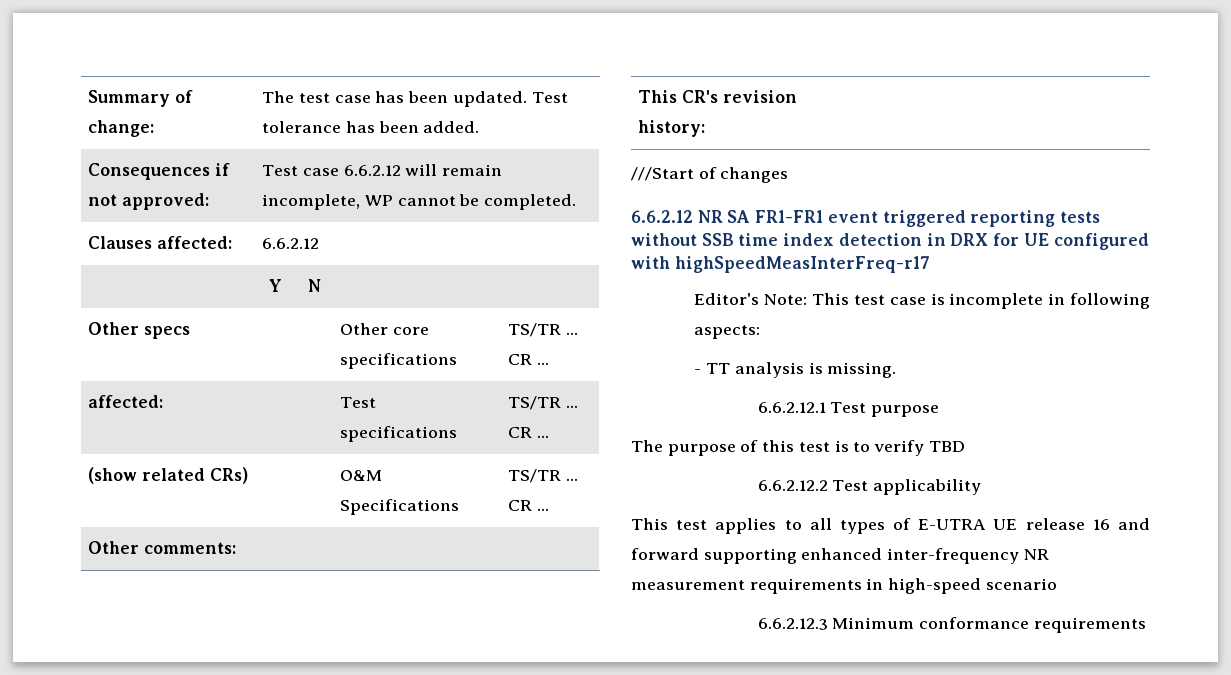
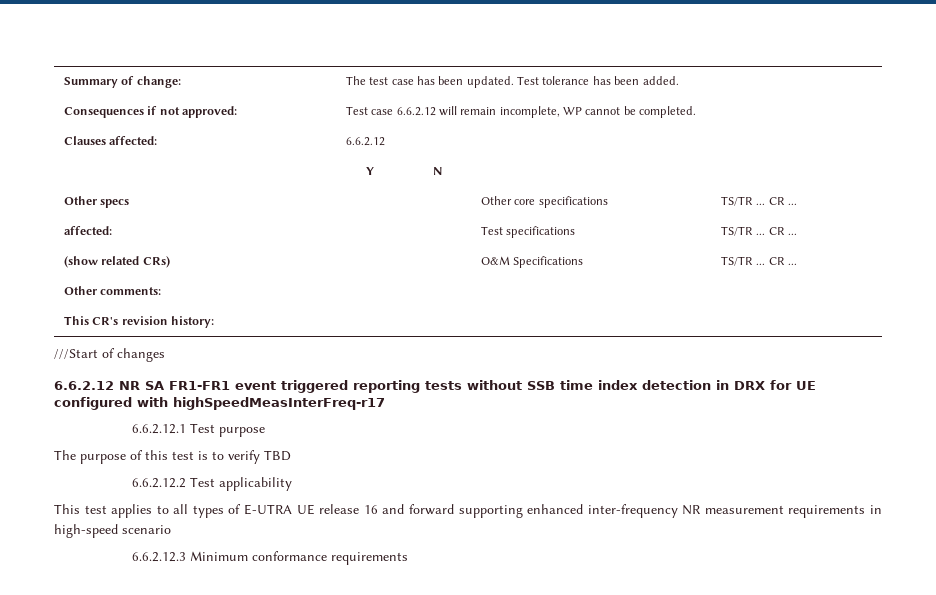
- Editor's Note: This test case is incomplete in following aspects:
- - TT analysis is missing.

